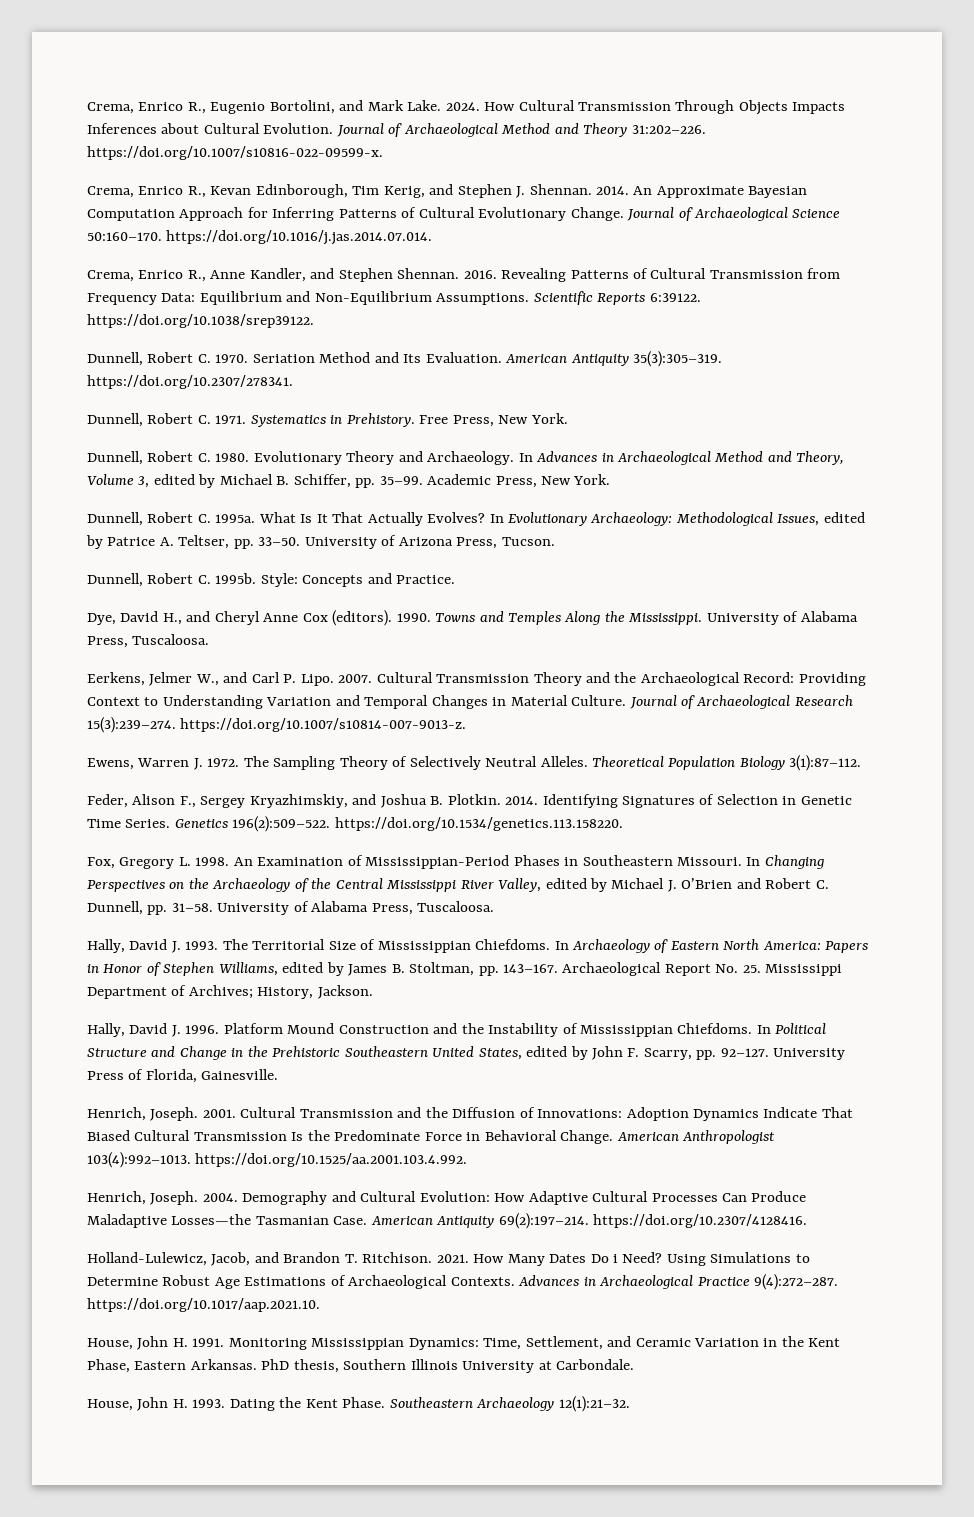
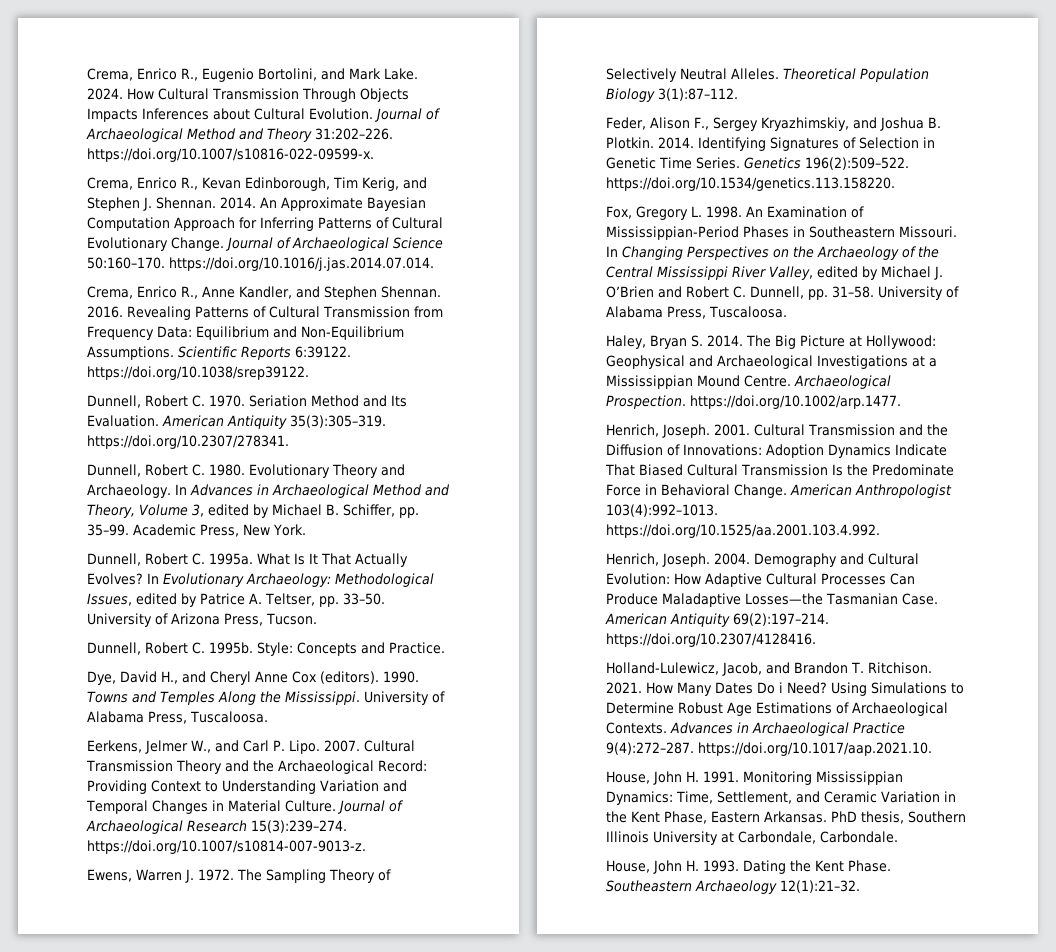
- Dunnell, Robert C. 1971. Systematics in Prehistory. Free Press, New York.
- Hally, David J. 1993. The Territorial Size of Mississippian Chiefdoms. In Archaeology of Eastern North America: Papers in Honor of Stephen Williams, edited by James B. Stoltman, pp. 143–167. Archaeological Report No. 25. Mississippi Department of Archives; History, Jackson.
- Hally, David J. 1996. Platform Mound Construction and the Instability of Mississippian Chiefdoms. In Political Structure and Change in the Prehistoric Southeastern United States, edited by John F. Scarry, pp. 92–127. University Press of Florida, Gainesville.
+ Haley, Bryan S. 2014. The Big Picture at Hollywood: Geophysical and Archaeological Investigations at a Mississippian Mound Centre. Archaeological Prospection. https://doi.org/10.1002/arp.1477.
- PhD thesis, Southern Illinois University at Carbondale.
+ PhD thesis, Southern Illinois University at Carbondale, Carbondale.

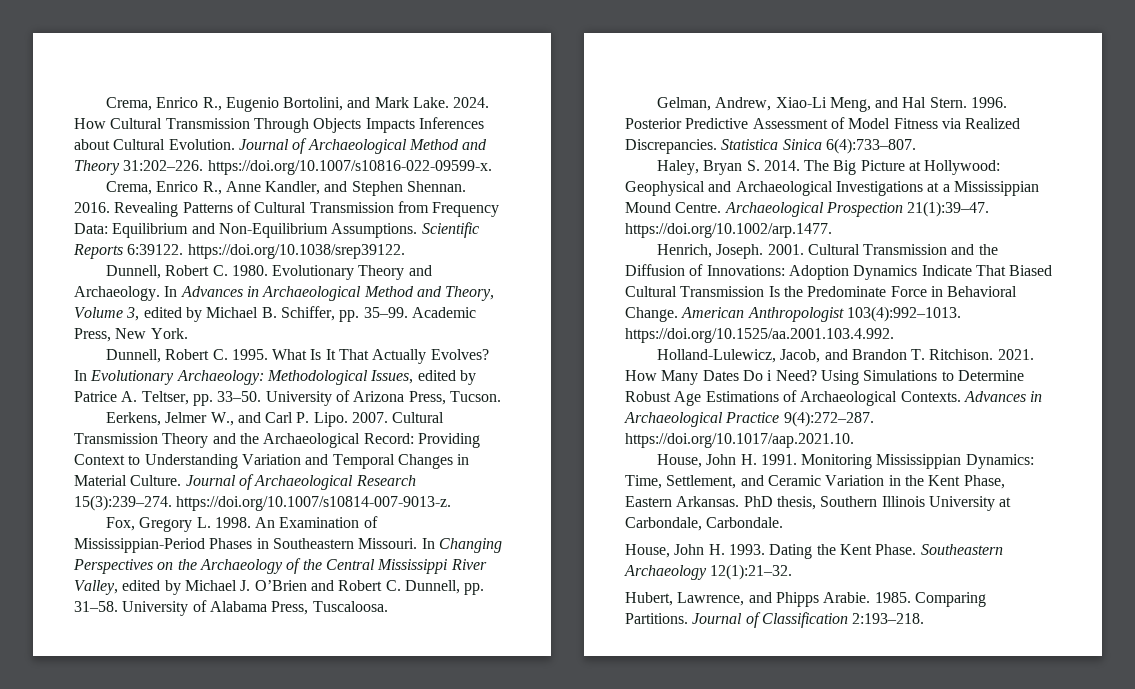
- Crema, Enrico R., Kevan Edinborough, Tim Kerig, and Stephen J. Shennan. 2014. An Approximate Bayesian Computation Approach for Inferring Patterns of Cultural Evolutionary Change. Journal of Archaeological Science 50:160–170. https://doi.org/10.1016/j.jas.2014.07.014.
- Dunnell, Robert C. 1970. Seriation Method and Its Evaluation. American Antiquity 35(3):305–319. https://doi.org/10.2307/278341.
- Dunnell, Robert C. 1995a.
+ Dunnell, Robert C. 1995.
- Dunnell, Robert C. 1995b. Style: Concepts and Practice.
- Dye, David H., and Cheryl Anne Cox (editors). 1990. Towns and Temples Along the Mississippi. University of Alabama Press, Tuscaloosa.
- Ewens, Warren J. 1972. The Sampling Theory of Selectively Neutral Alleles. Theoretical Population Biology 3(1):87–112.
- Feder, Alison F., Sergey Kryazhimskiy, and Joshua B. Plotkin. 2014. Identifying Signatures of Selection in Genetic Time Series. Genetics 196(2):509–522. https://doi.org/10.1534/genetics.113.158220.
+ Gelman, Andrew, Xiao-Li Meng, and Hal Stern. 1996. Posterior Predictive Assessment of Model Fitness via Realized Discrepancies. Statistica Sinica 6(4):733–807.
- Archaeological Prospection. https://doi.org/10.1002/arp.1477.
+ Archaeological Prospection 21(1):39–47. https://doi.org/10.1002/arp.1477.
- Henrich, Joseph. 2004. Demography and Cultural Evolution: How Adaptive Cultural Processes Can Produce Maladaptive Losses—the Tasmanian Case. American Antiquity 69(2):197–214. https://doi.org/10.2307/4128416.
+ Hubert, Lawrence, and Phipps Arabie. 1985. Comparing Partitions. Journal of Classification 2:193–218.

